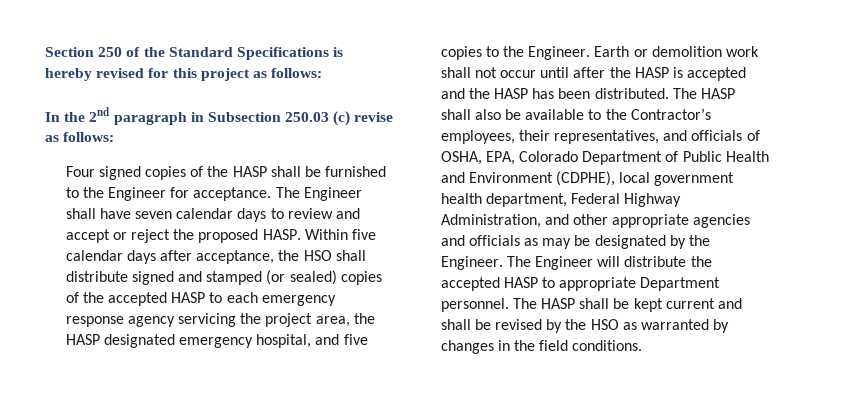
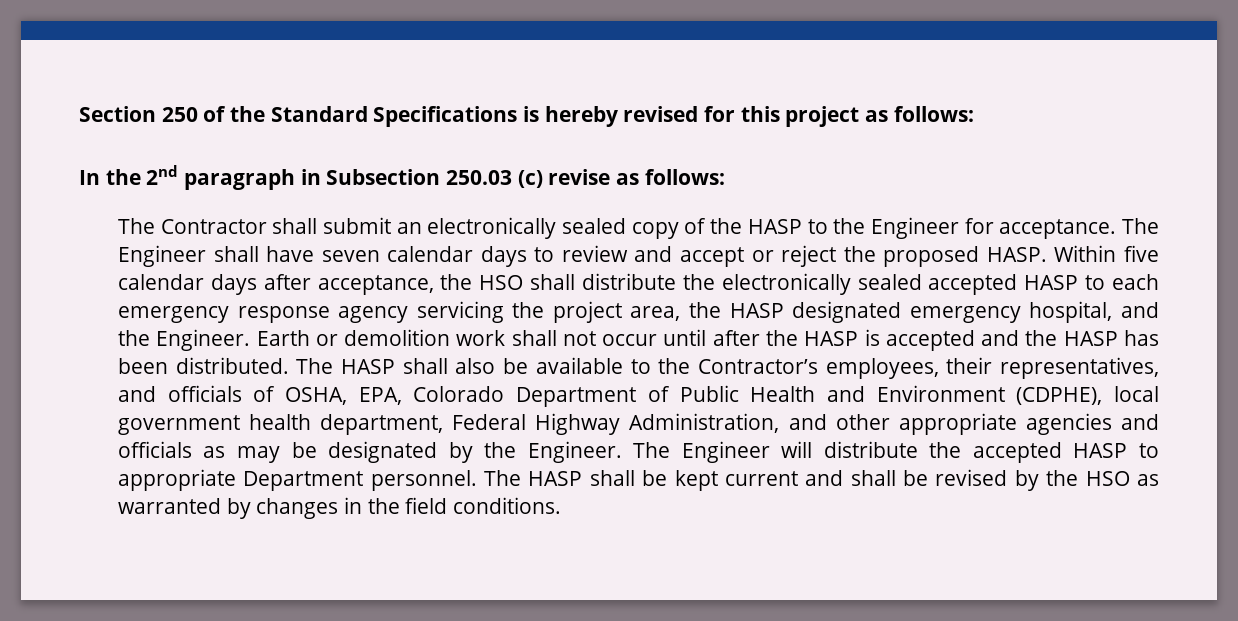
- Four signed copies of the HASP shall be furnished to the Engineer for acceptance.
+ The Contractor shall submit an electronically sealed copy of the HASP to the Engineer for acceptance.
- Within five calendar days after acceptance, the HSO shall distribute signed and stamped (or sealed) copies of the accepted HASP to each emergency response agency servicing the project area, the HASP designated emergency hospital, and five copies to the Engineer.
+ Within five calendar days after acceptance, the HSO shall distribute the electronically sealed accepted HASP to each emergency response agency servicing the project area, the HASP designated emergency hospital, and the Engineer.

